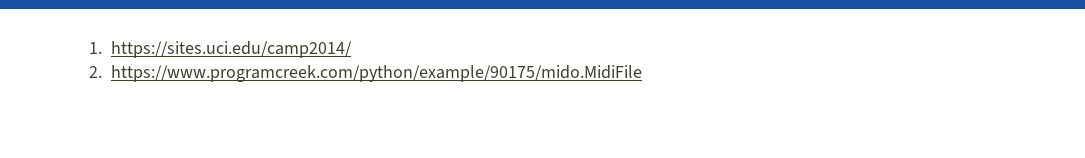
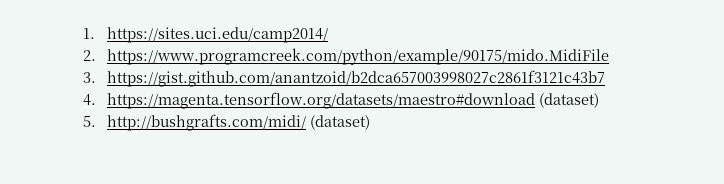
+ 3. https://gist.github.com/anantzoid/b2dca657003998027c2861f3121c43b7
+ 4. https://magenta.tensorflow.org/datasets/maestro#download (dataset)
+ 5. http://bushgrafts.com/midi/ (dataset)

